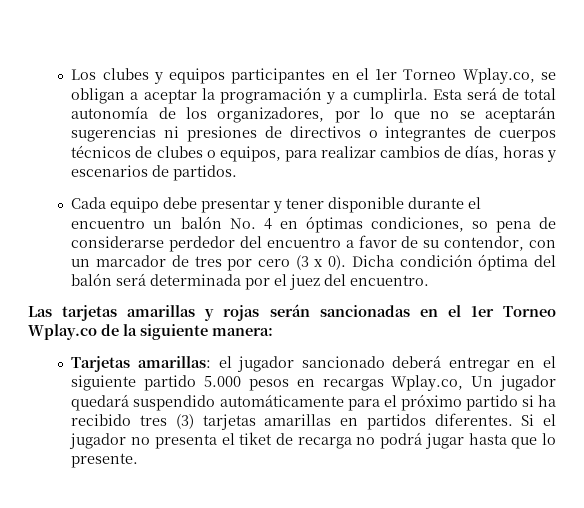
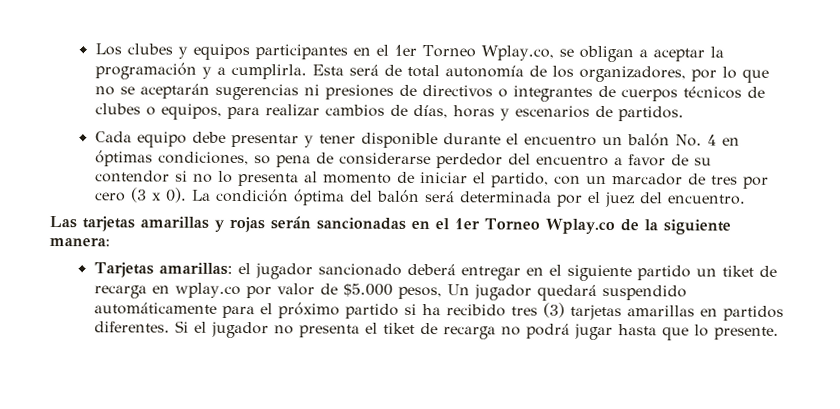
- Cada equipo debe presentar y tener disponible durante el encuentro un balón No. 4 en óptimas condiciones, so pena de considerarse perdedor del encuentro a favor de su contendor, con un marcador de tres por cero (3 x 0).
+ Cada equipo debe presentar y tener disponible durante el encuentro un balón No. 4 en óptimas condiciones, so pena de considerarse perdedor del encuentro a favor de su contendor si no lo presenta al momento de iniciar el partido, con un marcador de tres por cero (3 x 0).
- Dicha condición óptima del balón será determinada por el juez del encuentro.
+ La condición óptima del balón será determinada por el juez del encuentro.
- Tarjetas amarillas: el jugador sancionado deberá entregar en el siguiente partido 5.000 pesos en recargas Wplay.co, Un jugador quedará suspendido automáticamente para el próximo partido si ha recibido tres (3) tarjetas amarillas en partidos diferentes.
+ Tarjetas amarillas: el jugador sancionado deberá entregar en el siguiente partido un tiket de recarga en wplay.co por valor de $5.000 pesos, Un jugador quedará suspendido automáticamente para el próximo partido si ha recibido tres (3) tarjetas amarillas en partidos diferentes.

